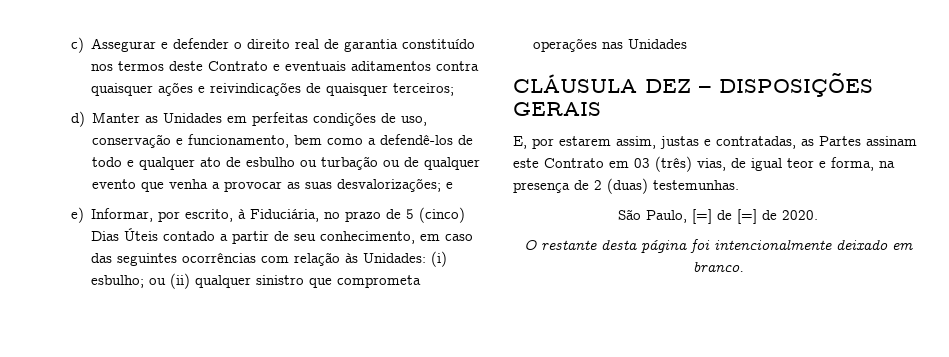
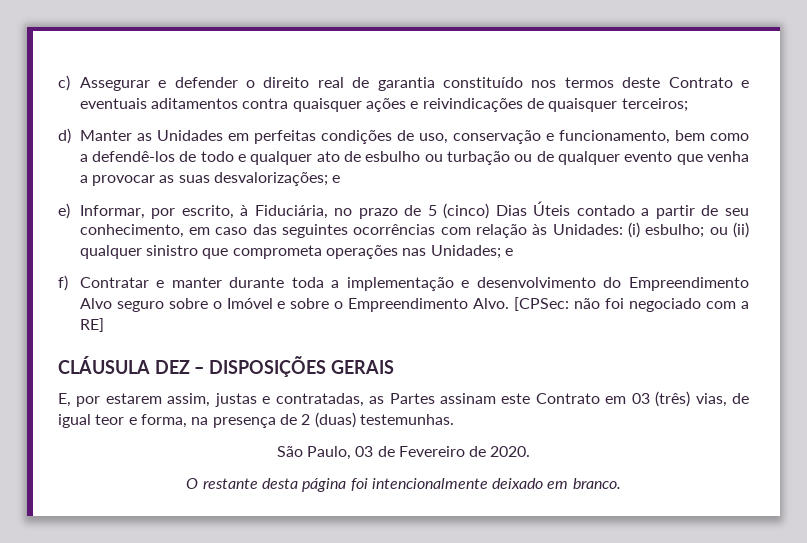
- e) Informar, por escrito, à Fiduciária, no prazo de 5 (cinco) Dias Úteis contado a partir de seu conhecimento, em caso das seguintes ocorrências com relação às Unidades: (i) esbulho; ou (ii) qualquer sinistro que comprometa operações nas Unidades
+ e) Informar, por escrito, à Fiduciária, no prazo de 5 (cinco) Dias Úteis contado a partir de seu conhecimento, em caso das seguintes ocorrências com relação às Unidades: (i) esbulho; ou (ii) qualquer sinistro que comprometa operações nas Unidades; e
+ f) Contratar e manter durante toda a implementação e desenvolvimento do Empreendimento Alvo seguro sobre o Imóvel e sobre o Empreendimento Alvo. [CPSec: não foi negociado com a RE]
- São Paulo, [=] de [=] de 2020.
+ São Paulo, 03 de Fevereiro de 2020.

